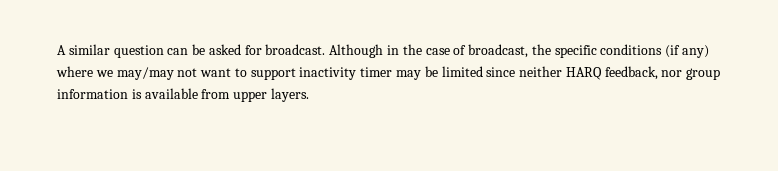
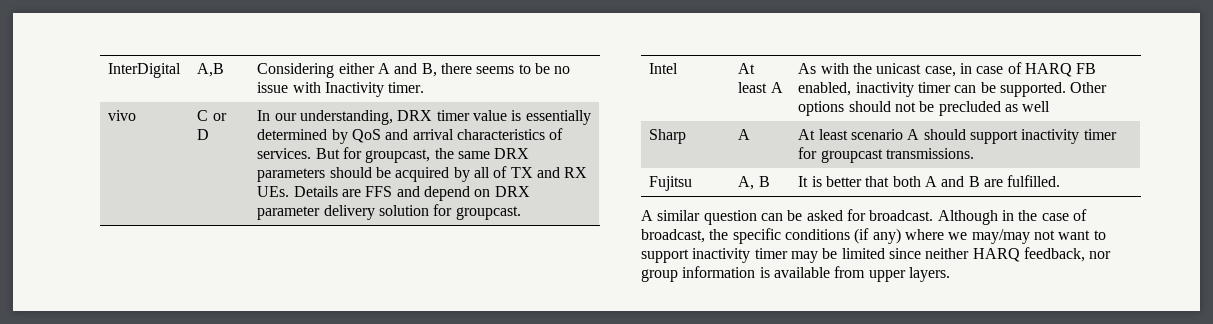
+ InterDigital | A,B | Considering either A and B, there seems to be no issue with Inactivity timer.
+ vivo | C or D | In our understanding, DRX timer value is essentially determined by QoS and arrival characteristics of services. But for groupcast, the same DRX parameters should be acquired by all of TX and RX UEs. Details are FFS and depend on DRX parameter delivery solution for groupcast.
+ Intel | At least A | As with the unicast case, in case of HARQ FB enabled, inactivity timer can be supported. Other options should not be precluded as well
+ Sharp | A | At least scenario A should support inactivity timer for groupcast transmissions.
+ Fujitsu | A, B | It is better that both A and B are fulfilled.

